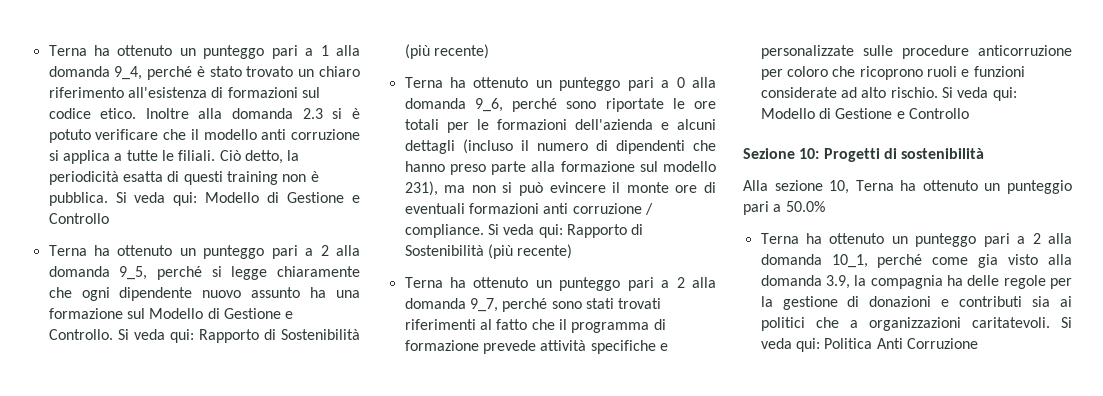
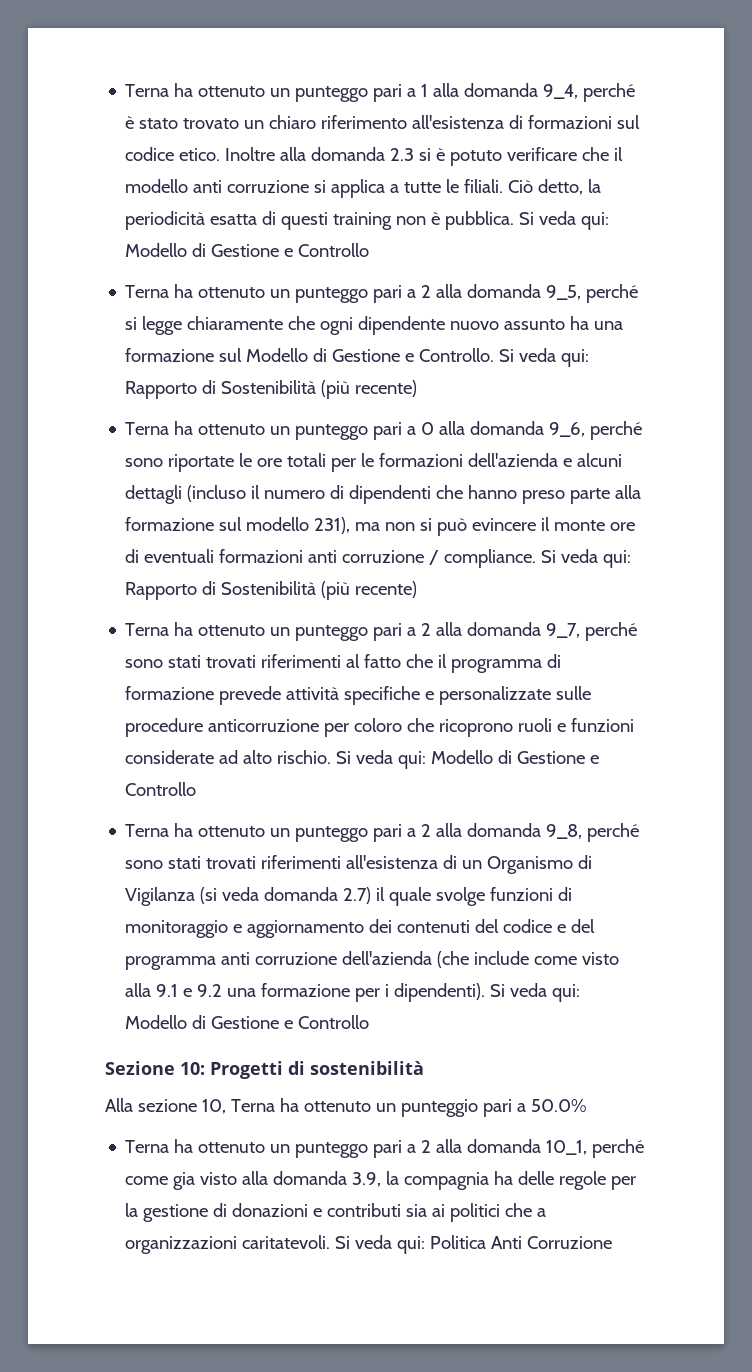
+ Terna ha ottenuto un punteggo pari a 2 alla domanda 9_8, perché sono stati trovati riferimenti all'esistenza di un Organismo di Vigilanza (si veda domanda 2.7) il quale svolge funzioni di monitoraggio e aggiornamento dei contenuti del codice e del programma anti corruzione dell'azienda (che include come visto alla 9.1 e 9.2 una formazione per i dipendenti). Si veda qui: Modello di Gestione e Controllo

